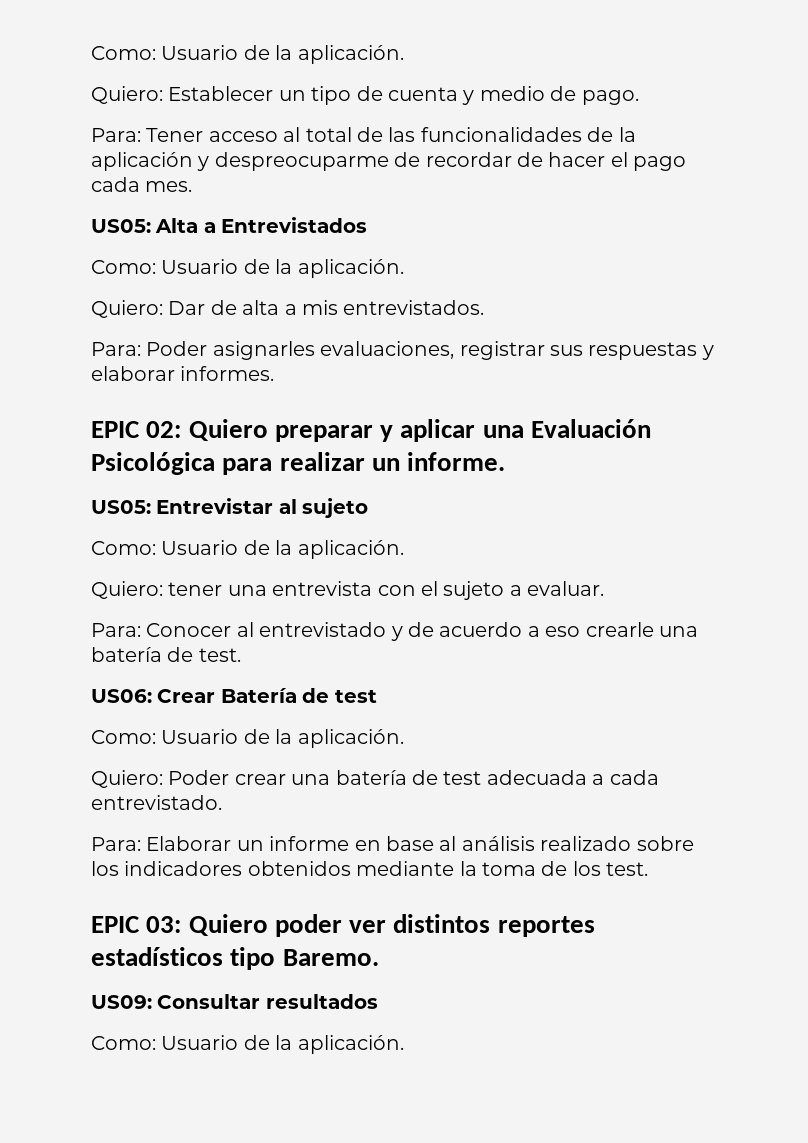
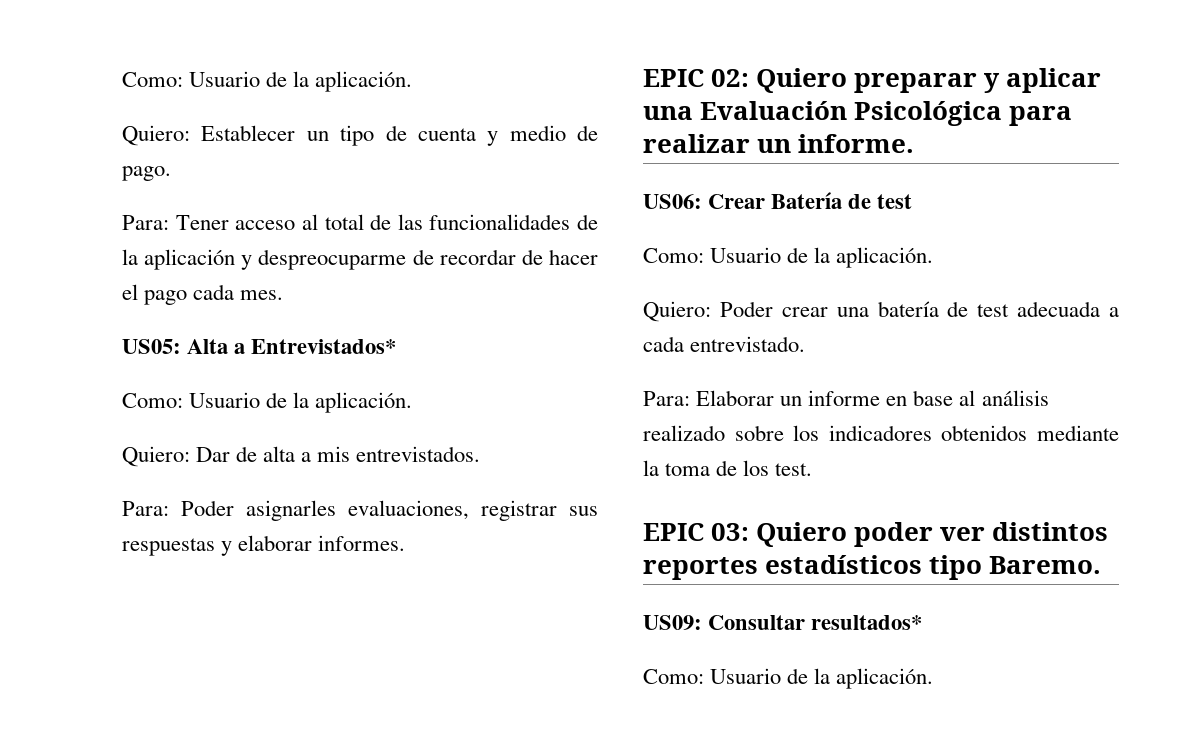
- US05: Alta a Entrevistados
+ US05: Alta a Entrevistados*
- US05: Entrevistar al sujeto
- Como: Usuario de la aplicación.
- Quiero: tener una entrevista con el sujeto a evaluar.
- Para: Conocer al entrevistado y de acuerdo a eso crearle una batería de test.
- US09: Consultar resultados
+ US09: Consultar resultados*

